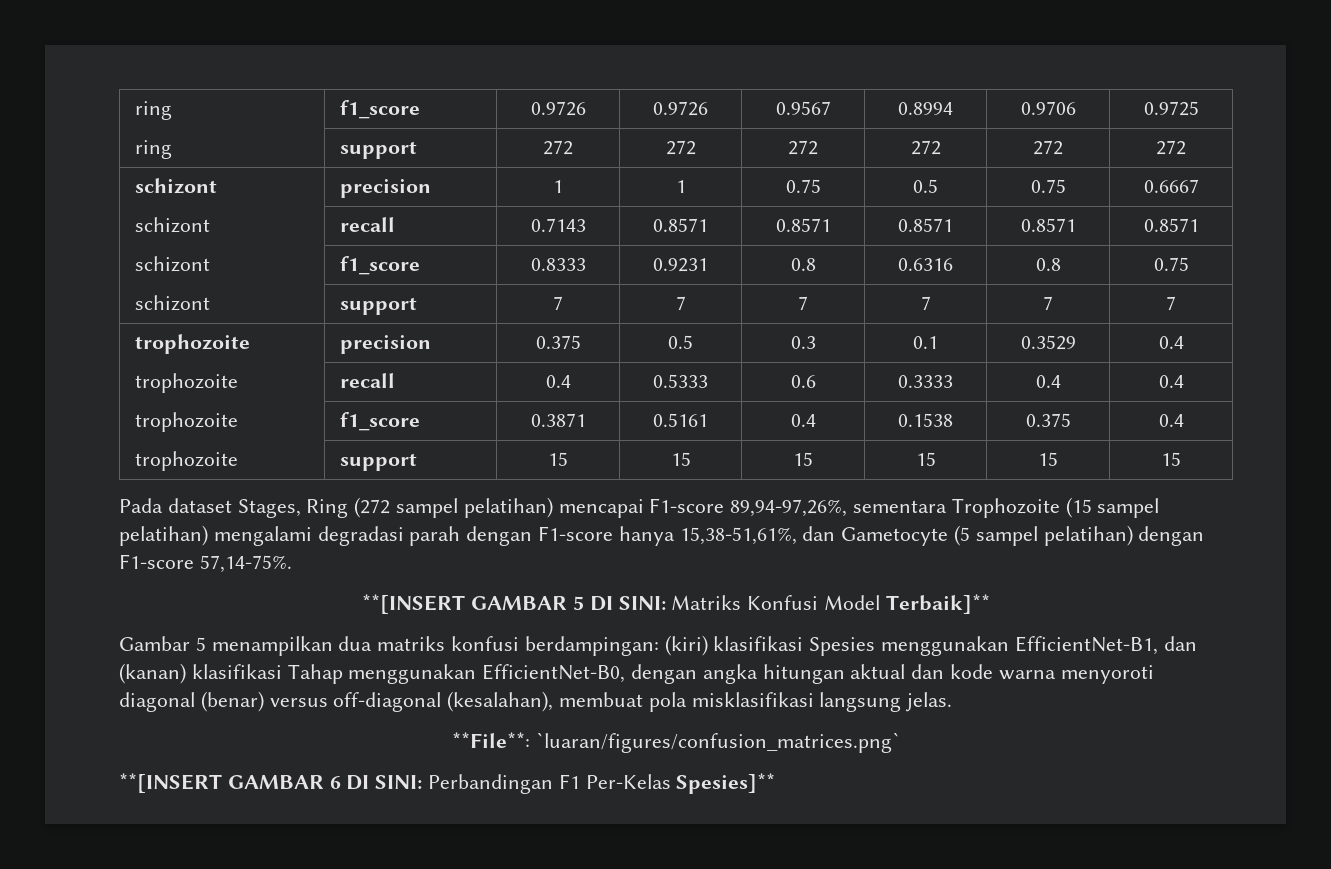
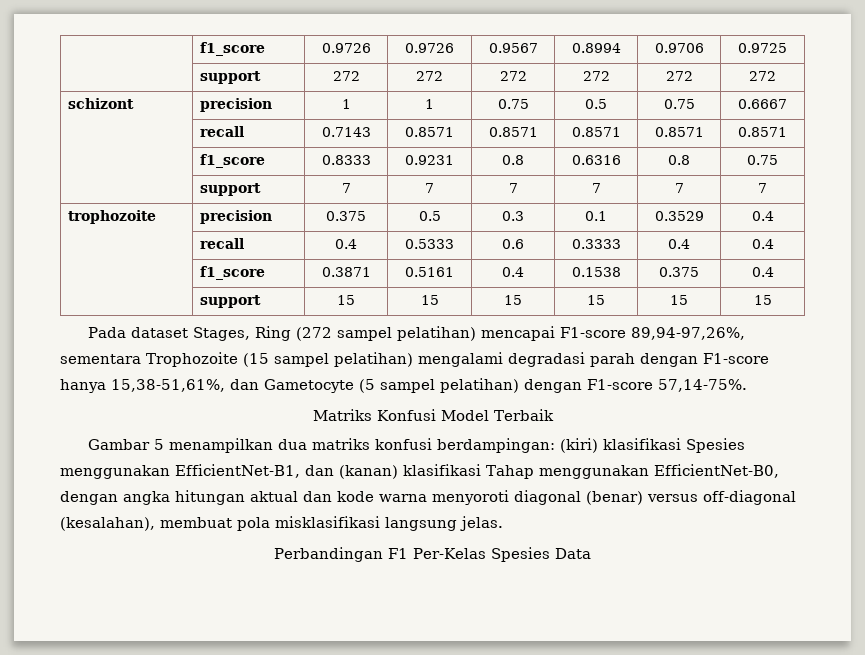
- ring | f1_score | 0.9726 | 0.9726 | 0.9567 | 0.8994 | 0.9706 | 0.9725
+ | f1_score | 0.9726 | 0.9726 | 0.9567 | 0.8994 | 0.9706 | 0.9725
- ring | support | 272 | 272 | 272 | 272 | 272 | 272
+ | support | 272 | 272 | 272 | 272 | 272 | 272
- schizont | recall | 0.7143 | 0.8571 | 0.8571 | 0.8571 | 0.8571 | 0.8571
+ | recall | 0.7143 | 0.8571 | 0.8571 | 0.8571 | 0.8571 | 0.8571
- schizont | f1_score | 0.8333 | 0.9231 | 0.8 | 0.6316 | 0.8 | 0.75
+ | f1_score | 0.8333 | 0.9231 | 0.8 | 0.6316 | 0.8 | 0.75
- schizont | support | 7 | 7 | 7 | 7 | 7 | 7
+ | support | 7 | 7 | 7 | 7 | 7 | 7
- trophozoite | recall | 0.4 | 0.5333 | 0.6 | 0.3333 | 0.4 | 0.4
+ | recall | 0.4 | 0.5333 | 0.6 | 0.3333 | 0.4 | 0.4
- trophozoite | f1_score | 0.3871 | 0.5161 | 0.4 | 0.1538 | 0.375 | 0.4
+ | f1_score | 0.3871 | 0.5161 | 0.4 | 0.1538 | 0.375 | 0.4
- trophozoite | support | 15 | 15 | 15 | 15 | 15 | 15
+ | support | 15 | 15 | 15 | 15 | 15 | 15
- **[INSERT GAMBAR 5 DI SINI: Matriks Konfusi Model Terbaik]**
+ Matriks Konfusi Model Terbaik
- **File**: `luaran/figures/confusion_matrices.png`
- **[INSERT GAMBAR 6 DI SINI: Perbandingan F1 Per-Kelas Spesies]**
+ Perbandingan F1 Per-Kelas Spesies Data

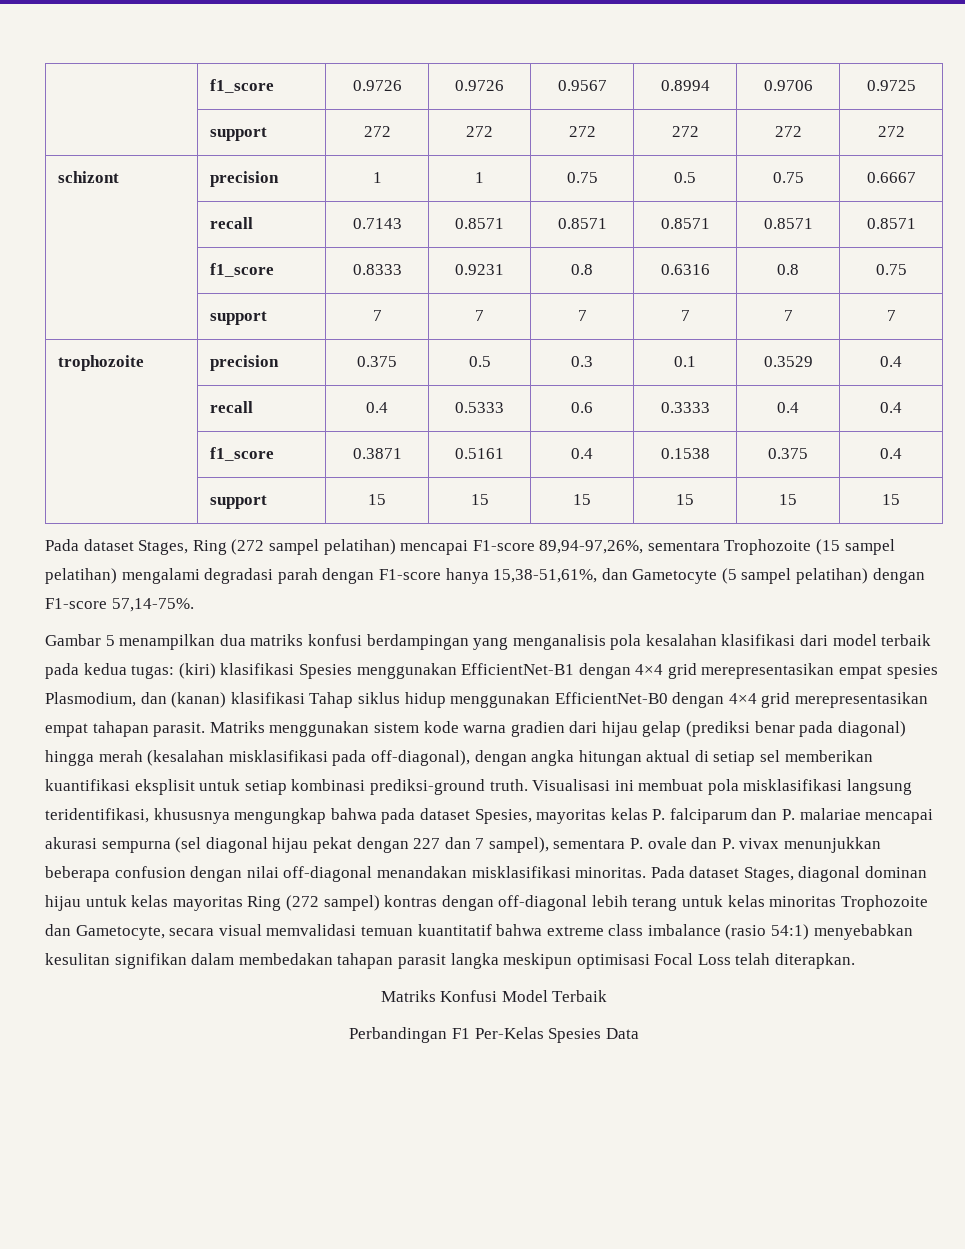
- Matriks Konfusi Model Terbaik
- Gambar 5 menampilkan dua matriks konfusi berdampingan: (kiri) klasifikasi Spesies menggunakan EfficientNet-B1, dan (kanan) klasifikasi Tahap menggunakan EfficientNet-B0, dengan angka hitungan aktual dan kode warna menyoroti diagonal (benar) versus off-diagonal (kesalahan), membuat pola misklasifikasi langsung jelas.
+ Gambar 5 menampilkan dua matriks konfusi berdampingan yang menganalisis pola kesalahan klasifikasi dari model terbaik pada kedua tugas: (kiri) klasifikasi Spesies menggunakan EfficientNet-B1 dengan 4×4 grid merepresentasikan empat spesies Plasmodium, dan (kanan) klasifikasi Tahap siklus hidup menggunakan EfficientNet-B0 dengan 4×4 grid merepresentasikan empat tahapan parasit. Matriks menggunakan sistem kode warna gradien dari hijau gelap (prediksi benar pada diagonal) hingga merah (kesalahan misklasifikasi pada off-diagonal), dengan angka hitungan aktual di setiap sel memberikan kuantifikasi eksplisit untuk setiap kombinasi prediksi-ground truth. Visualisasi ini membuat pola misklasifikasi langsung teridentifikasi, khususnya mengungkap bahwa pada dataset Spesies, mayoritas kelas P. falciparum dan P. malariae mencapai akurasi sempurna (sel diagonal hijau pekat dengan 227 dan 7 sampel), sementara P. ovale dan P. vivax menunjukkan beberapa confusion dengan nilai off-diagonal menandakan misklasifikasi minoritas. Pada dataset Stages, diagonal dominan hijau untuk kelas mayoritas Ring (272 sampel) kontras dengan off-diagonal lebih terang untuk kelas minoritas Trophozoite dan Gametocyte, secara visual memvalidasi temuan kuantitatif bahwa extreme class imbalance (rasio 54:1) menyebabkan kesulitan signifikan dalam membedakan tahapan parasit langka meskipun optimisasi Focal Loss telah diterapkan.
+ Matriks Konfusi Model Terbaik

